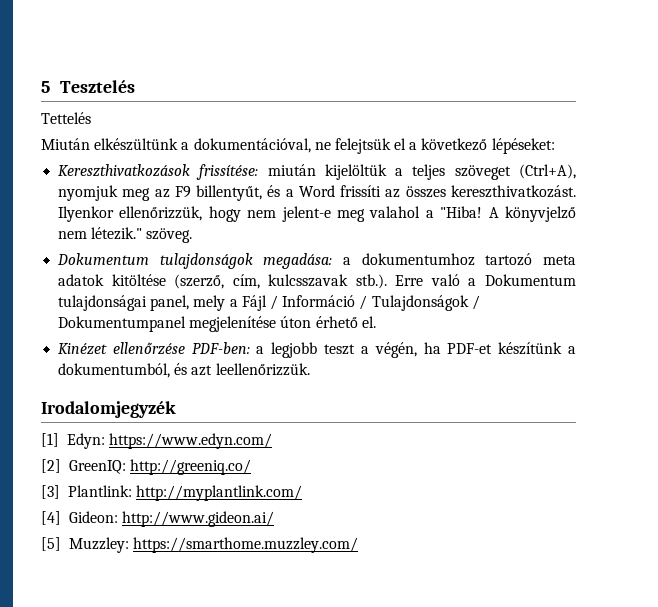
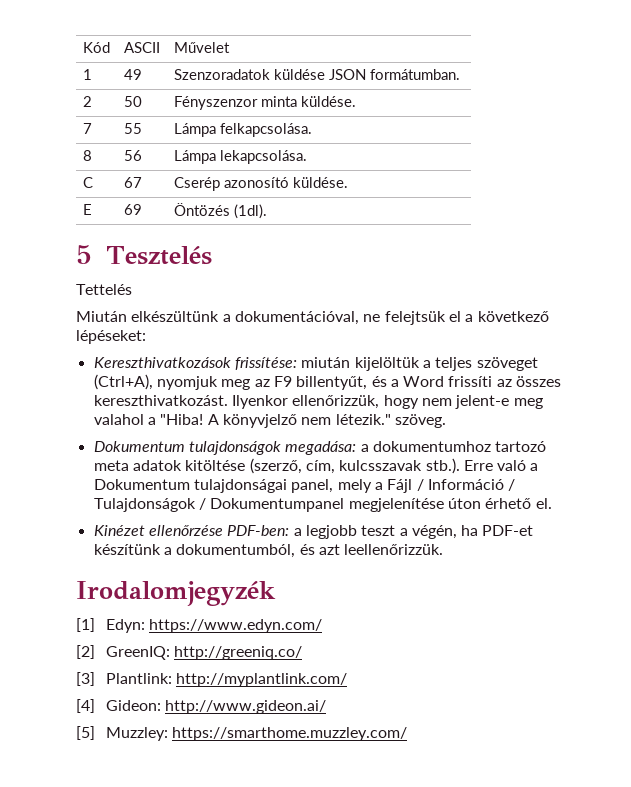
+ Kód | ASCII | Művelet
+ 1 | 49 | Szenzoradatok küldése JSON formátumban.
+ 2 | 50 | Fényszenzor minta küldése.
+ 7 | 55 | Lámpa felkapcsolása.
+ 8 | 56 | Lámpa lekapcsolása.
+ C | 67 | Cserép azonosító küldése.
+ E | 69 | Öntözés (1dl).

